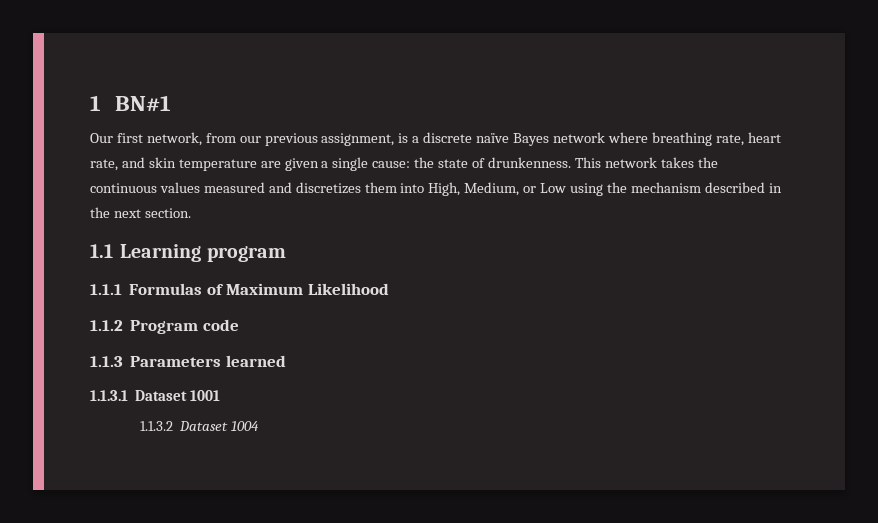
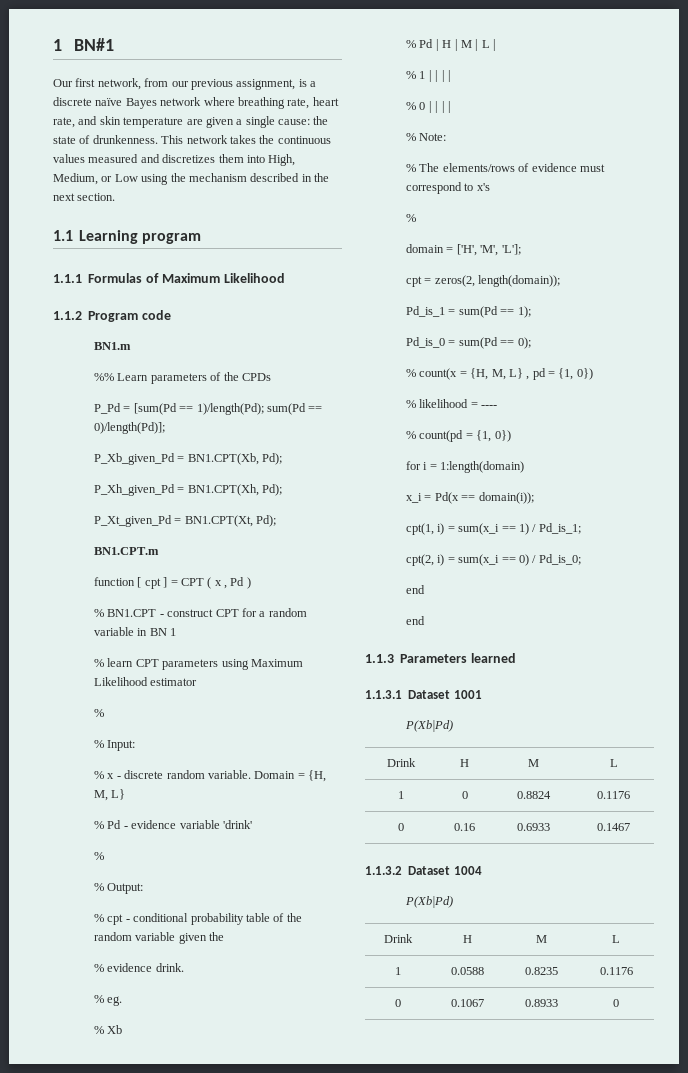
+ BN1.m
+ %% Learn parameters of the CPDs
+ P_Pd = [sum(Pd == 1)/length(Pd); sum(Pd == 0)/length(Pd)];
+ P_Xb_given_Pd = BN1.CPT(Xb, Pd);
+ P_Xh_given_Pd = BN1.CPT(Xh, Pd);
+ P_Xt_given_Pd = BN1.CPT(Xt, Pd);
+ BN1.CPT.m
+ function [ cpt ] = CPT ( x , Pd )
+ % BN1.CPT - construct CPT for a random variable in BN 1
+ % learn CPT parameters using Maximum Likelihood estimator
+ %
+ % Input:
+ % x - discrete random variable. Domain = {H, M, L}
+ % Pd - evidence variable 'drink'
+ %
+ % Output:
+ % cpt - conditional probability table of the random variable given the
+ % evidence drink.
+ % eg.
+ % Xb
+ % Pd | H | M | L |
+ % 1 | | | |
+ % 0 | | | |
+ % Note:
+ % The elements/rows of evidence must correspond to x's
+ %
+ domain = ['H', 'M', 'L'];
+ cpt = zeros(2, length(domain));
+ Pd_is_1 = sum(Pd == 1);
+ Pd_is_0 = sum(Pd == 0);
+ % count(x = {H, M, L} , pd = {1, 0})
+ % likelihood = ----
+ % count(pd = {1, 0})
+ for i = 1:length(domain)
+ x_i = Pd(x == domain(i));
+ cpt(1, i) = sum(x_i == 1) / Pd_is_1;
+ cpt(2, i) = sum(x_i == 0) / Pd_is_0;
+ end
+ end
  1.1.3.1 Dataset 1001
+ P(Xb|Pd)
+ Drink | H | M | L
+ 1 | 0 | 0.8824 | 0.1176
+ 0 | 0.16 | 0.6933 | 0.1467
  1.1.3.2 Dataset 1004
+ P(Xb|Pd)
+ Drink | H | M | L
+ 1 | 0.0588 | 0.8235 | 0.1176
+ 0 | 0.1067 | 0.8933 | 0

